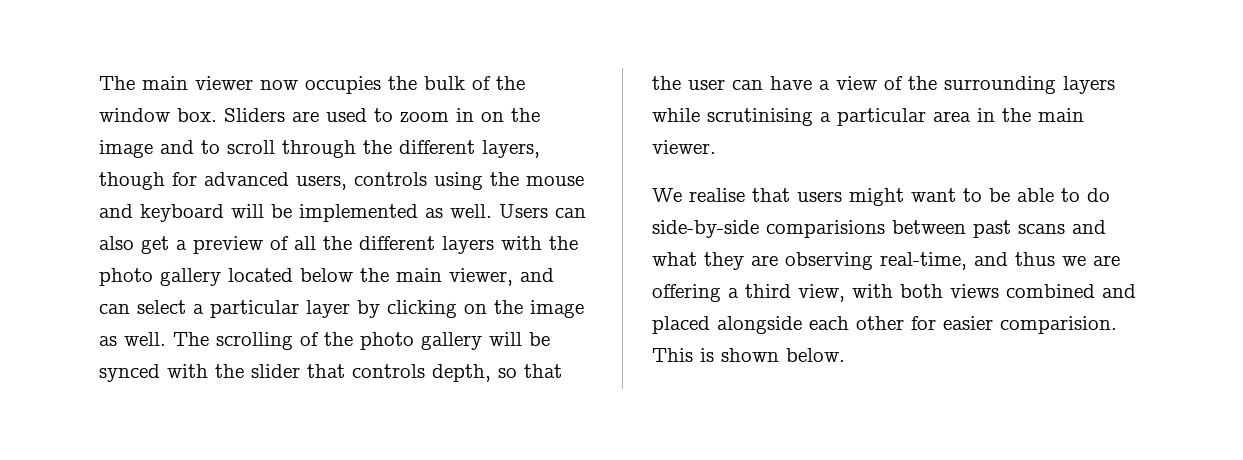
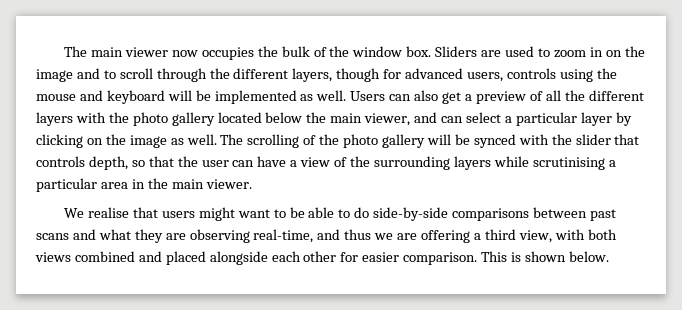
- We realise that users might want to be able to do side-by-side comparisions between past scans and what they are observing real-time, and thus we are offering a third view, with both views combined and placed alongside each other for easier comparision.
+ We realise that users might want to be able to do side-by-side comparisons between past scans and what they are observing real-time, and thus we are offering a third view, with both views combined and placed alongside each other for easier comparison.

